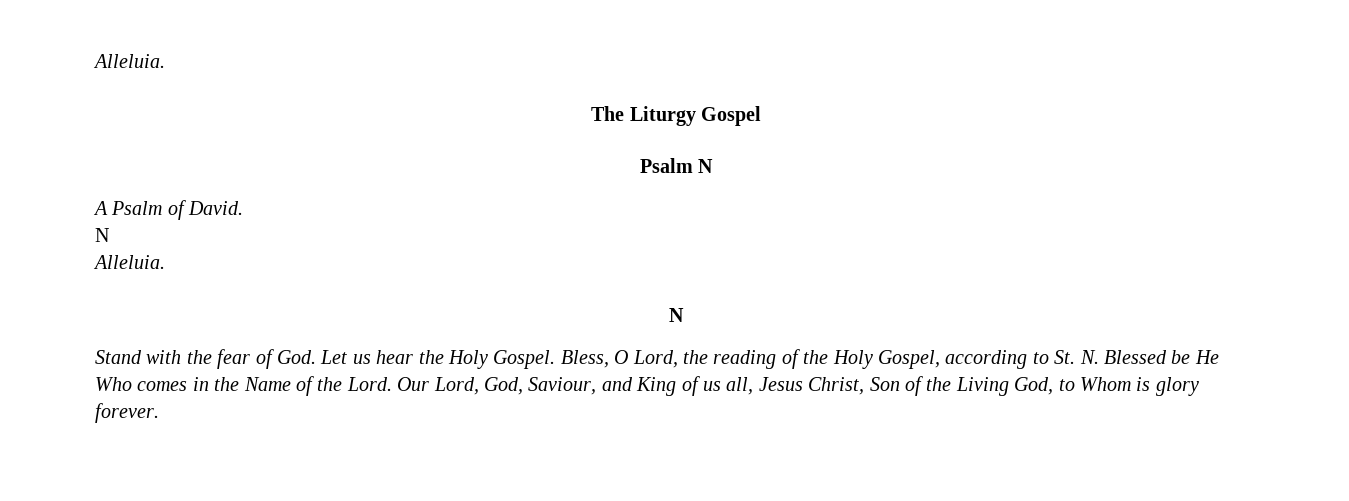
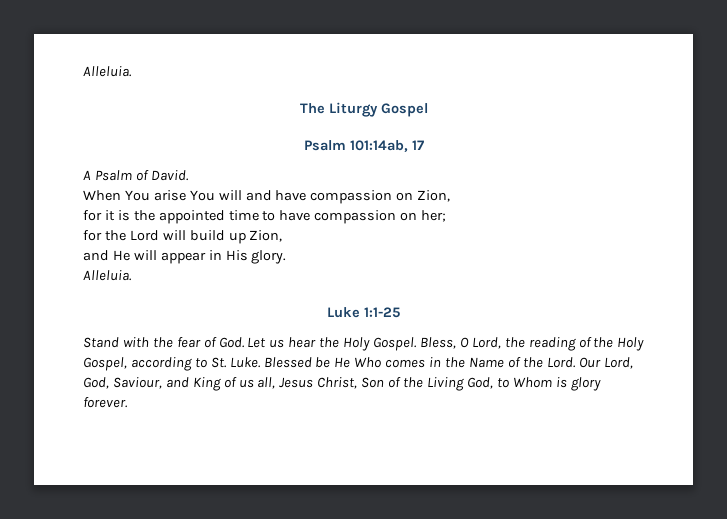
- Psalm N
+ Psalm 101:14ab, 17
  A Psalm of David.
- N
+ When You arise You will and have compassion on Zion,
+ for it is the appointed time to have compassion on her;
+ for the Lord will build up Zion,
+ and He will appear in His glory.
  Alleluia.
- N
+ Luke 1:1-25
- Bless, O Lord, the reading of the Holy Gospel, according to St. N. Blessed be He Who comes in the Name of the Lord.
+ Bless, O Lord, the reading of the Holy Gospel, according to St. Luke. Blessed be He Who comes in the Name of the Lord.

